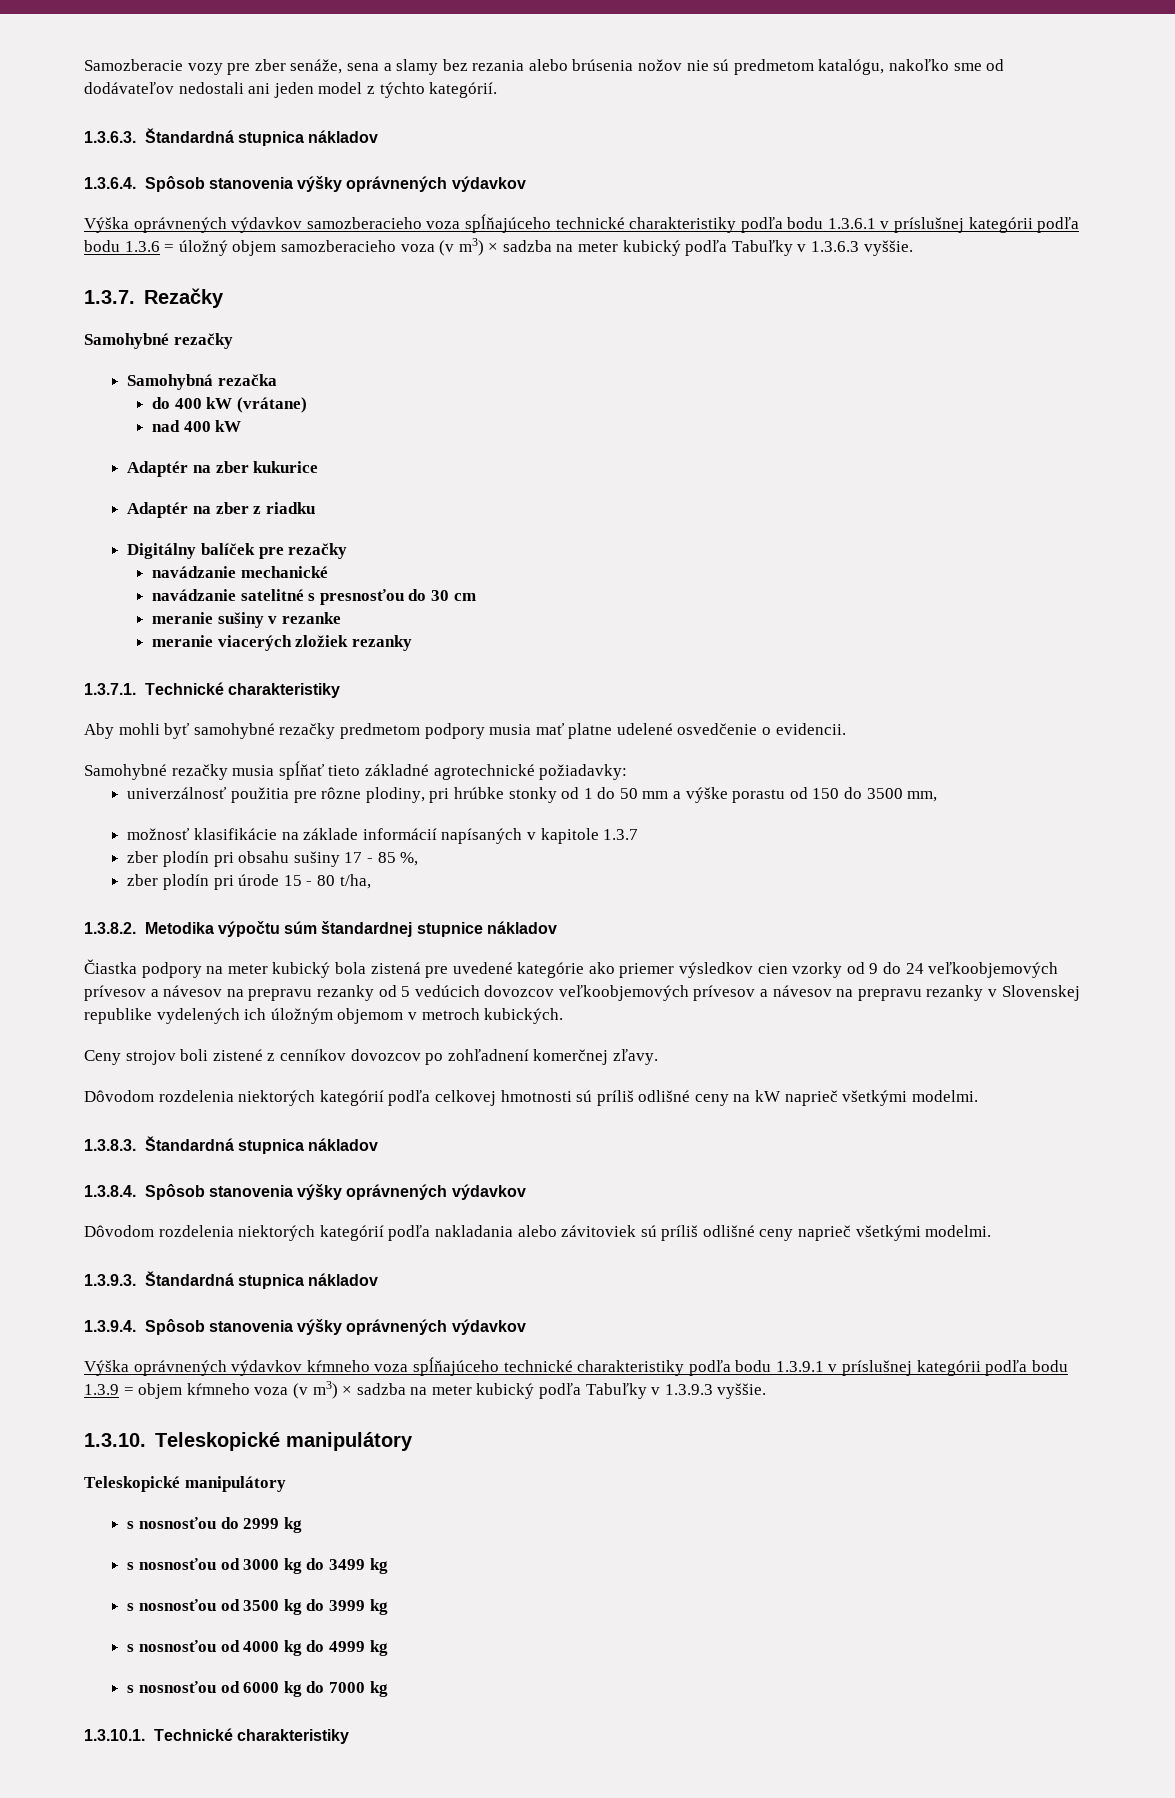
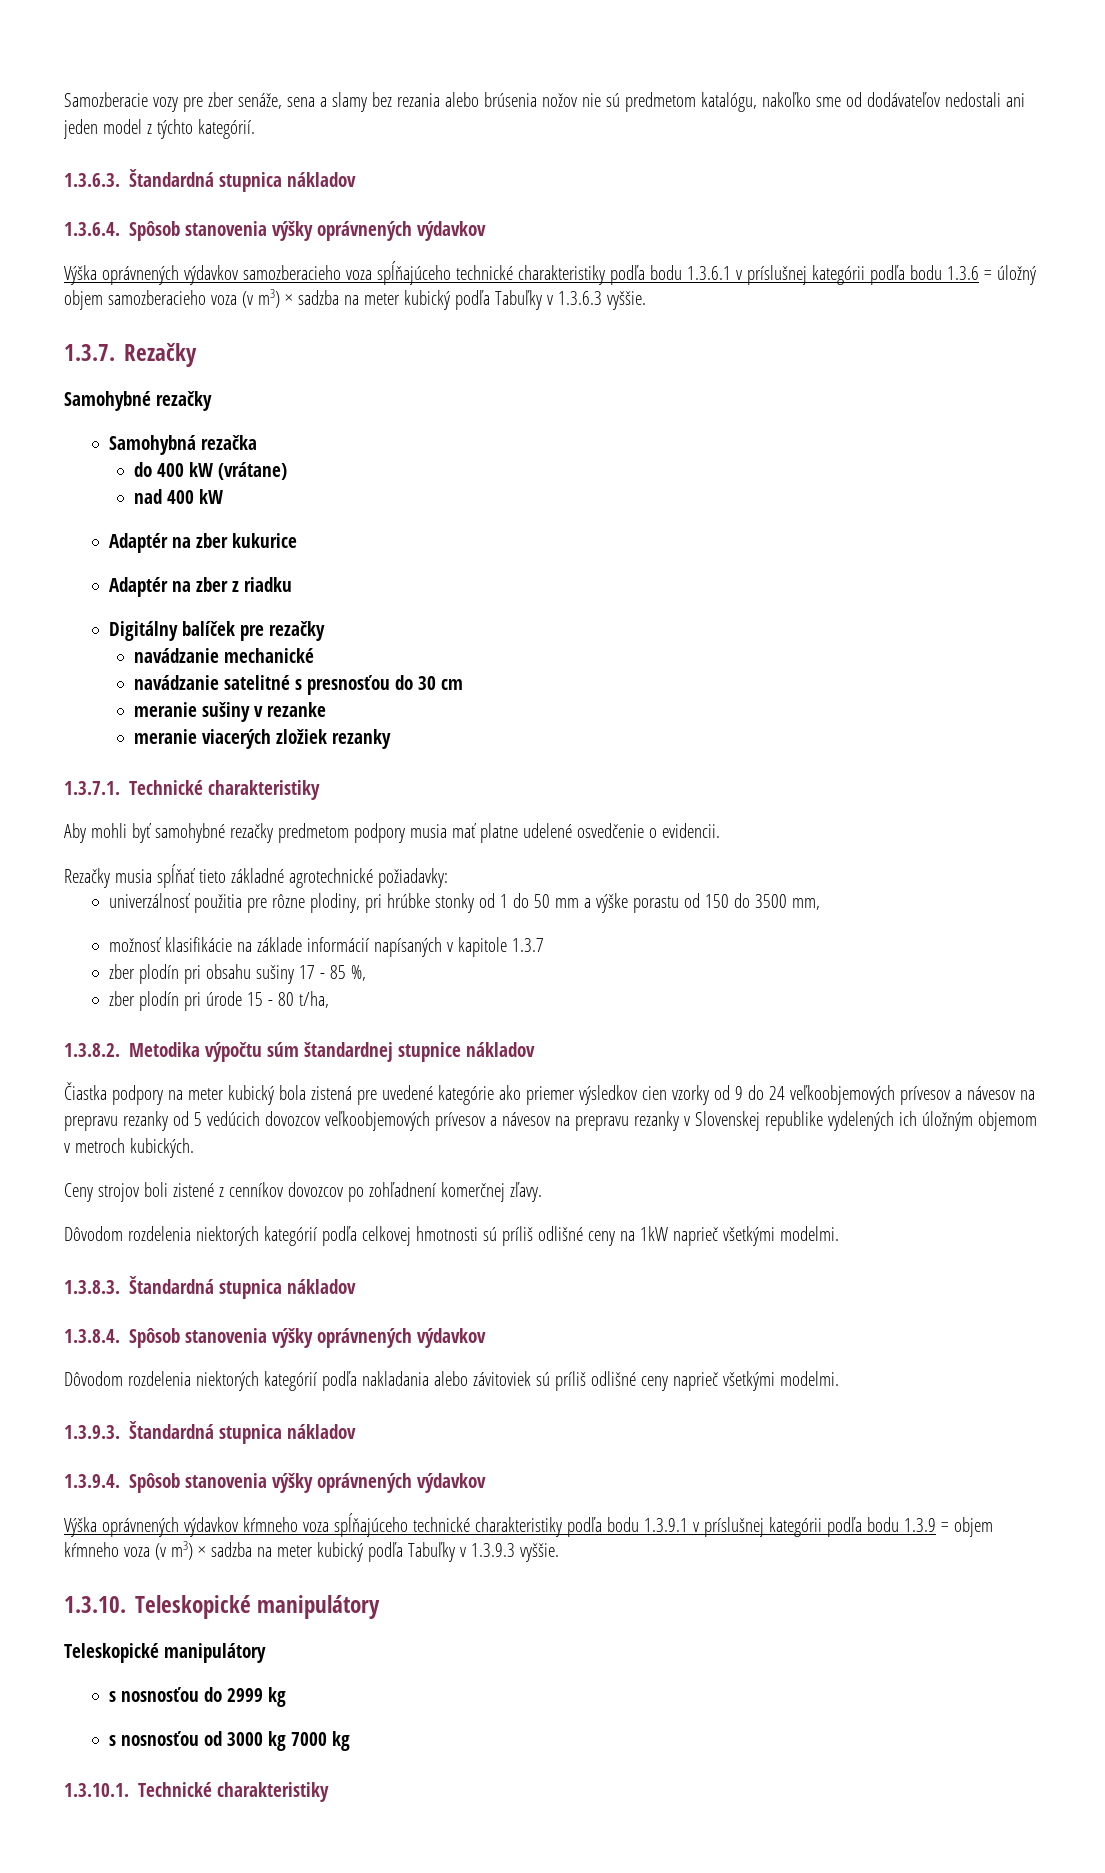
- Samohybné rezačky musia spĺňať tieto základné agrotechnické požiadavky:
+ Rezačky musia spĺňať tieto základné agrotechnické požiadavky:
- Dôvodom rozdelenia niektorých kategórií podľa celkovej hmotnosti sú príliš odlišné ceny na kW naprieč všetkými modelmi.
+ Dôvodom rozdelenia niektorých kategórií podľa celkovej hmotnosti sú príliš odlišné ceny na 1kW naprieč všetkými modelmi.
- s nosnosťou od 3000 kg do 3499 kg
- s nosnosťou od 3500 kg do 3999 kg
- s nosnosťou od 4000 kg do 4999 kg
- s nosnosťou od 6000 kg do 7000 kg
+ s nosnosťou od 3000 kg 7000 kg

